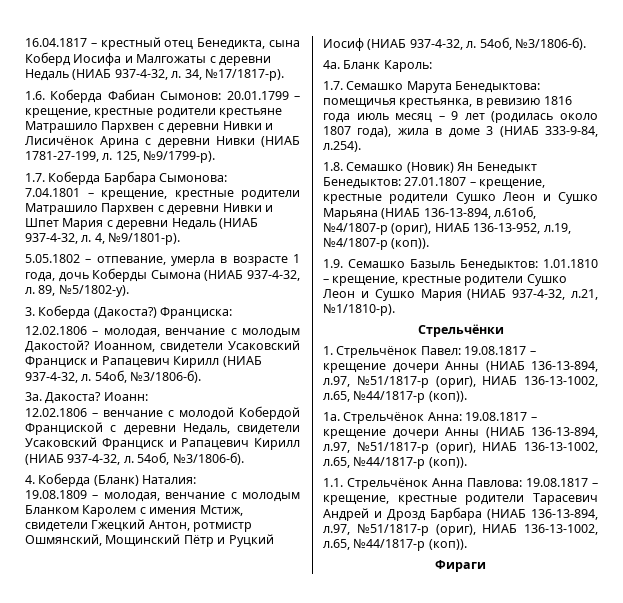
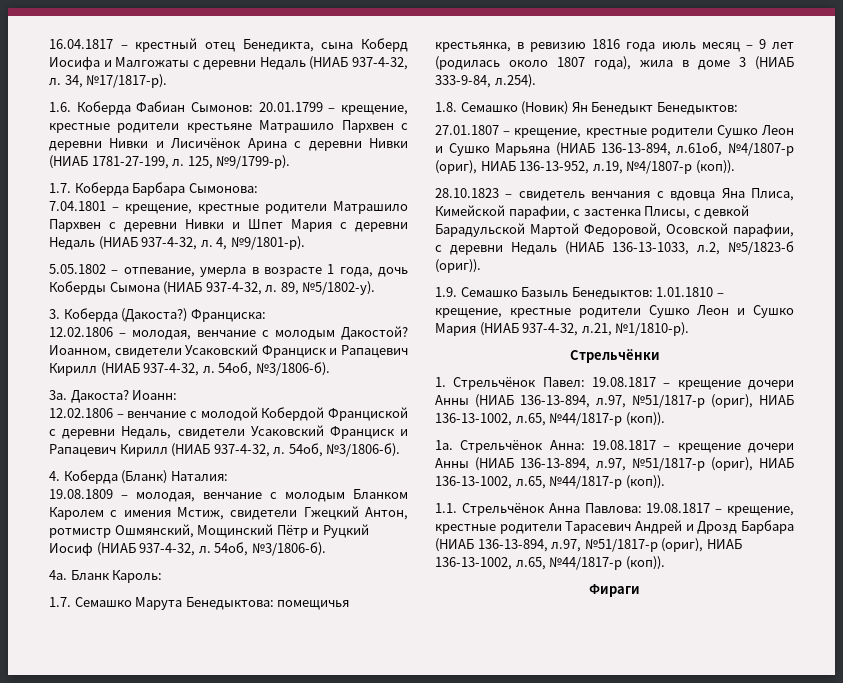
- 1.8. Семашко (Новик) Ян Бенедыкт Бенедыктов: 27.01.1807 – крещение, крестные родители Сушко Леон и Сушко Марьяна (НИАБ 136-13-894, л.61об, №4/1807-р (ориг), НИАБ 136-13-952, л.19, №4/1807-р (коп)).
+ 1.8. Семашко (Новик) Ян Бенедыкт Бенедыктов:
+ 27.01.1807 – крещение, крестные родители Сушко Леон и Сушко Марьяна (НИАБ 136-13-894, л.61об, №4/1807-р (ориг), НИАБ 136-13-952, л.19, №4/1807-р (коп)).
+ 28.10.1823 – свидетель венчания с вдовца Яна Плиса, Кимейской парафии, с застенка Плисы, с девкой Барадульской Мартой Федоровой, Осовской парафии, с деревни Недаль (НИАБ 136-13-1033, л.2, №5/1823-б (ориг)).

